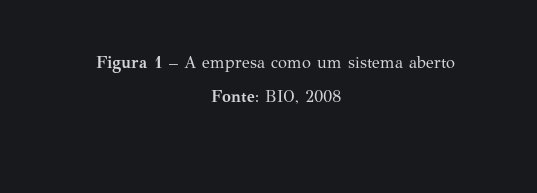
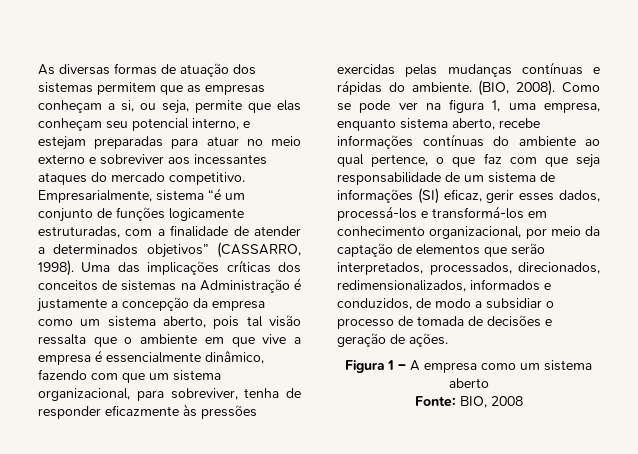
+ As diversas formas de atuação dos sistemas permitem que as empresas conheçam a si, ou seja, permite que elas conheçam seu potencial interno, e estejam preparadas para atuar no meio externo e sobreviver aos incessantes ataques do mercado competitivo. Empresarialmente, sistema “é um conjunto de funções logicamente estruturadas, com a finalidade de atender a determinados objetivos” (CASSARRO, 1998). Uma das implicações críticas dos conceitos de sistemas na Administração é justamente a concepção da empresa como um sistema aberto, pois tal visão ressalta que o ambiente em que vive a empresa é essencialmente dinâmico, fazendo com que um sistema organizacional, para sobreviver, tenha de responder eficazmente às pressões exercidas pelas mudanças contínuas e rápidas do ambiente. (BIO, 2008). Como se pode ver na figura 1, uma empresa, enquanto sistema aberto, recebe informações contínuas do ambiente ao qual pertence, o que faz com que seja responsabilidade de um sistema de informações (SI) eficaz, gerir esses dados, processá-los e transformá-los em conhecimento organizacional, por meio da captação de elementos que serão interpretados, processados, direcionados, redimensionalizados, informados e conduzidos, de modo a subsidiar o processo de tomada de decisões e geração de ações.

